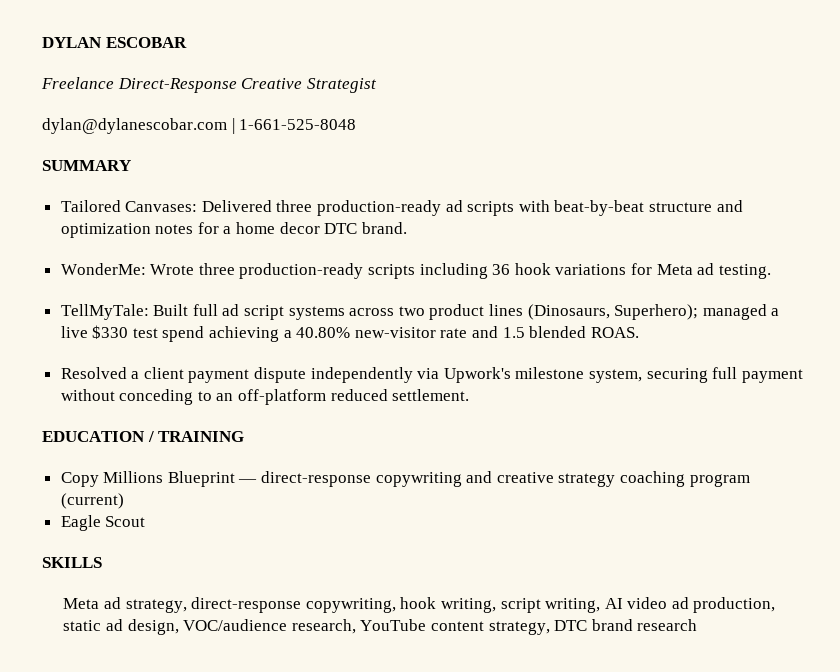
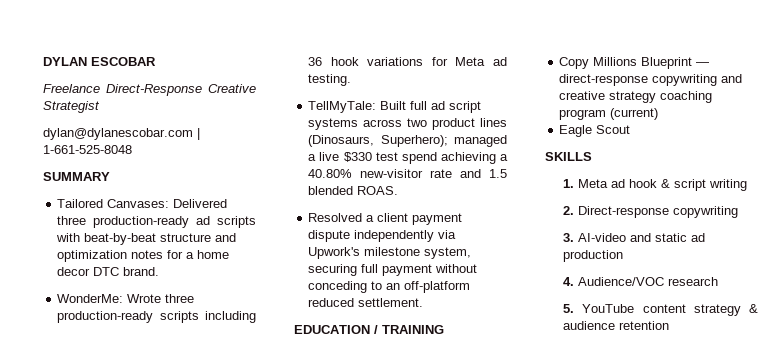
- Meta ad strategy, direct-response copywriting, hook writing, script writing, AI video ad production, static ad design, VOC/audience research, YouTube content strategy, DTC brand research
+ 1. Meta ad hook & script writing
+ 2. Direct-response copywriting
+ 3. AI-video and static ad production
+ 4. Audience/VOC research
+ 5. YouTube content strategy & audience retention

